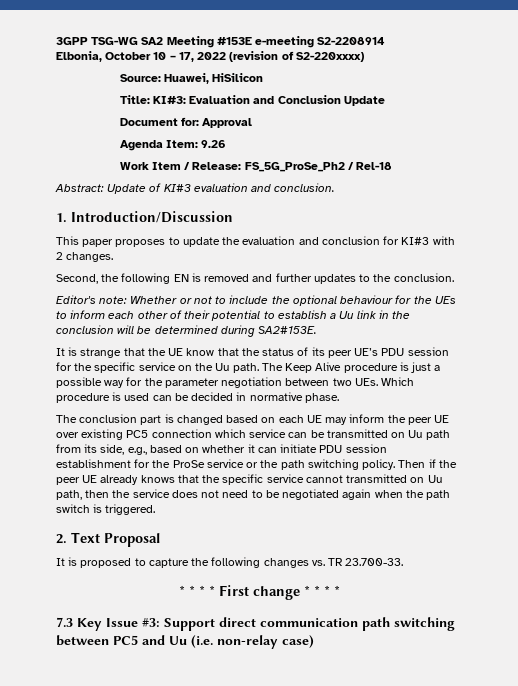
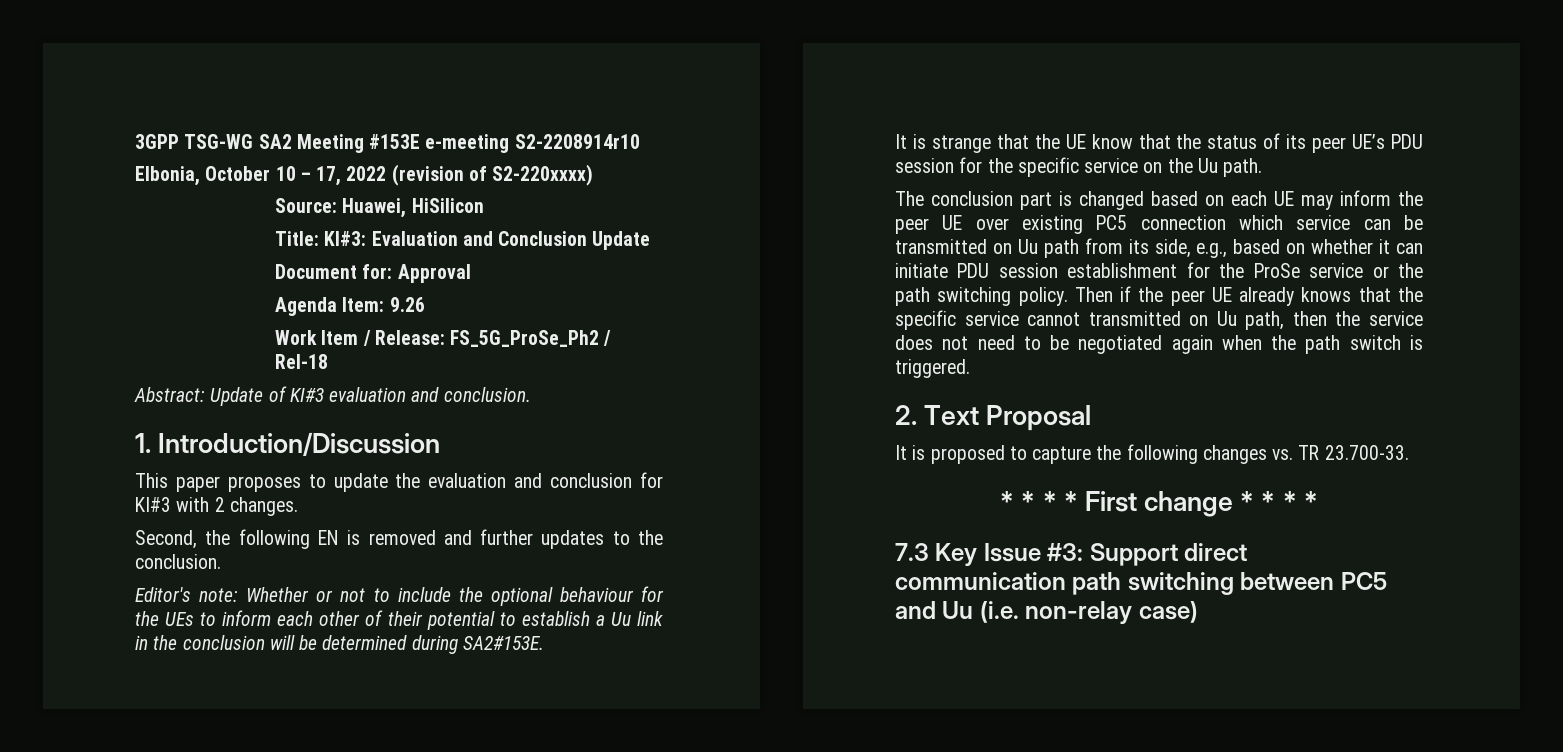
- 3GPP TSG-WG SA2 Meeting #153E e-meeting S2-2208914
+ 3GPP TSG-WG SA2 Meeting #153E e-meeting S2-2208914r10
- The Keep Alive procedure is just a possible way for the parameter negotiation between two UEs. Which procedure is used can be decided in normative phase.

